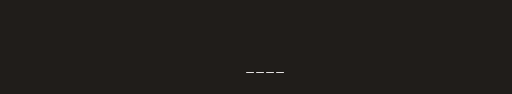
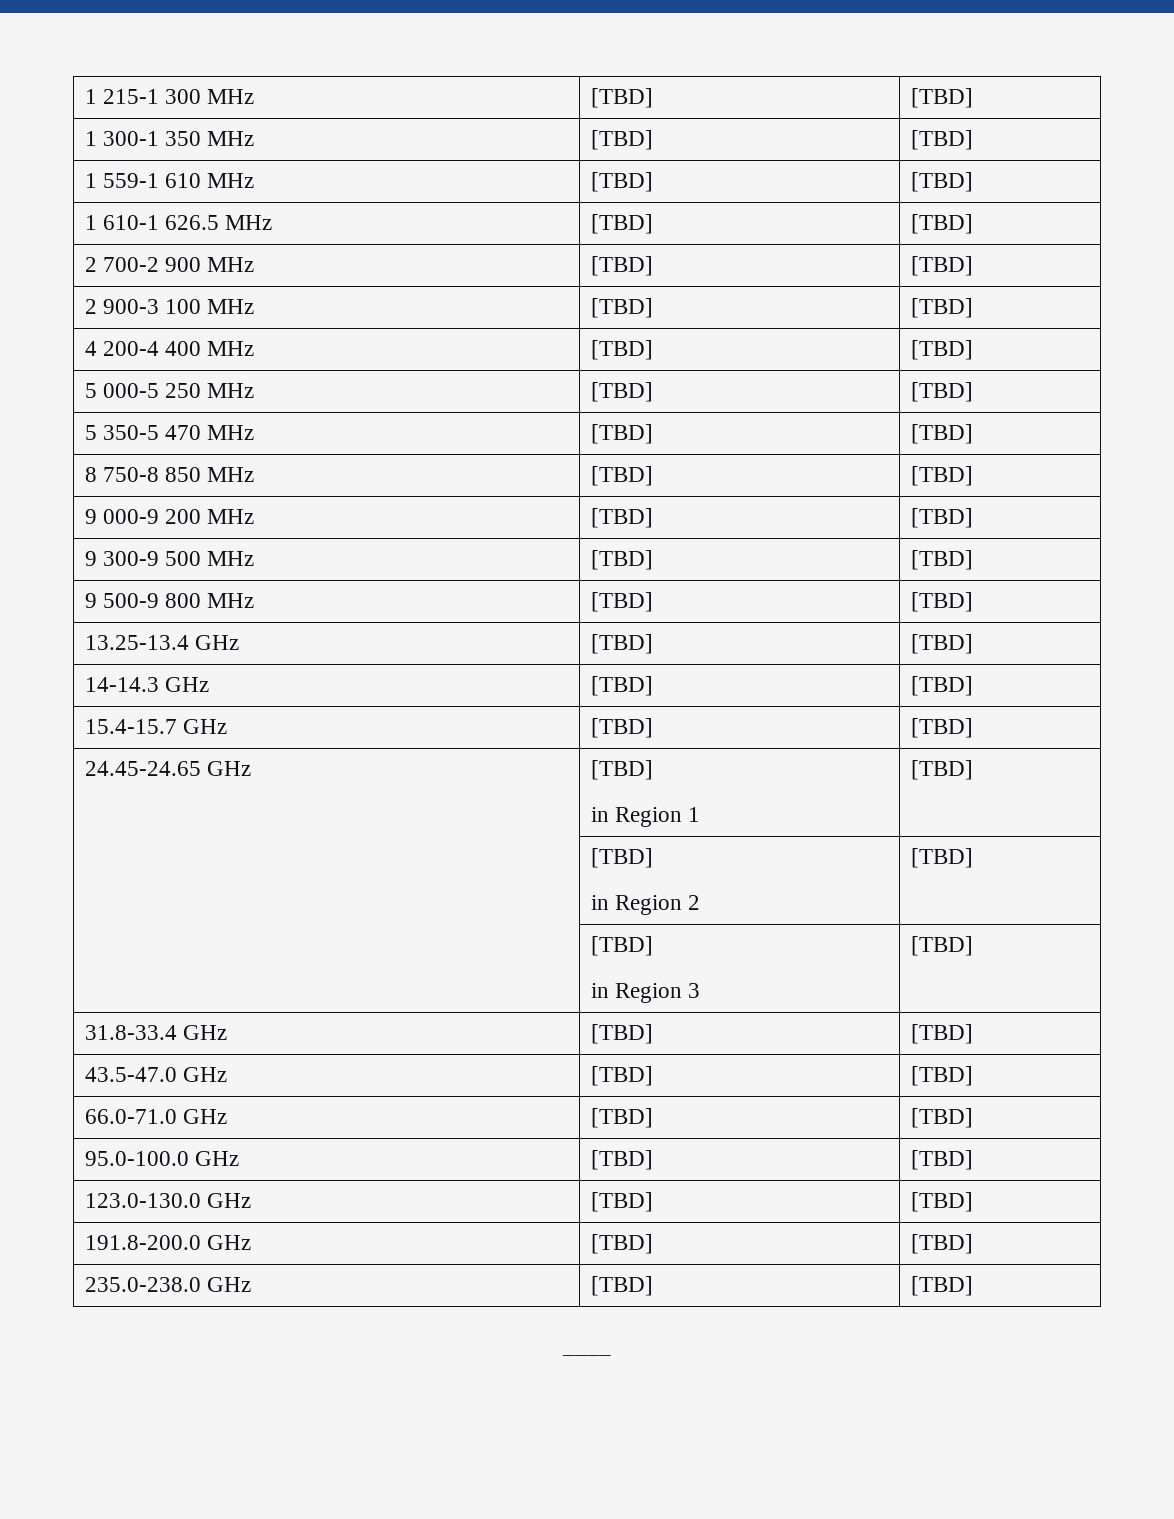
+ 1 215-1 300 MHz | [TBD] | [TBD]
+ 1 300-1 350 MHz | [TBD] | [TBD]
+ 1 559-1 610 MHz | [TBD] | [TBD]
+ 1 610-1 626.5 MHz | [TBD] | [TBD]
+ 2 700-2 900 MHz | [TBD] | [TBD]
+ 2 900-3 100 MHz | [TBD] | [TBD]
+ 4 200-4 400 MHz | [TBD] | [TBD]
+ 5 000-5 250 MHz | [TBD] | [TBD]
+ 5 350-5 470 MHz | [TBD] | [TBD]
+ 8 750-8 850 MHz | [TBD] | [TBD]
+ 9 000-9 200 MHz | [TBD] | [TBD]
+ 9 300-9 500 MHz | [TBD] | [TBD]
+ 9 500-9 800 MHz | [TBD] | [TBD]
+ 13.25-13.4 GHz | [TBD] | [TBD]
+ 14-14.3 GHz | [TBD] | [TBD]
+ 15.4-15.7 GHz | [TBD] | [TBD]
+ 24.45-24.65 GHz | [TBD]
+ in Region 1 | [TBD]
+ | [TBD]
+ in Region 2 | [TBD]
+ | [TBD]
+ in Region 3 | [TBD]
+ 31.8-33.4 GHz | [TBD] | [TBD]
+ 43.5-47.0 GHz | [TBD] | [TBD]
+ 66.0-71.0 GHz | [TBD] | [TBD]
+ 95.0-100.0 GHz | [TBD] | [TBD]
+ 123.0-130.0 GHz | [TBD] | [TBD]
+ 191.8-200.0 GHz | [TBD] | [TBD]
+ 235.0-238.0 GHz | [TBD] | [TBD]

